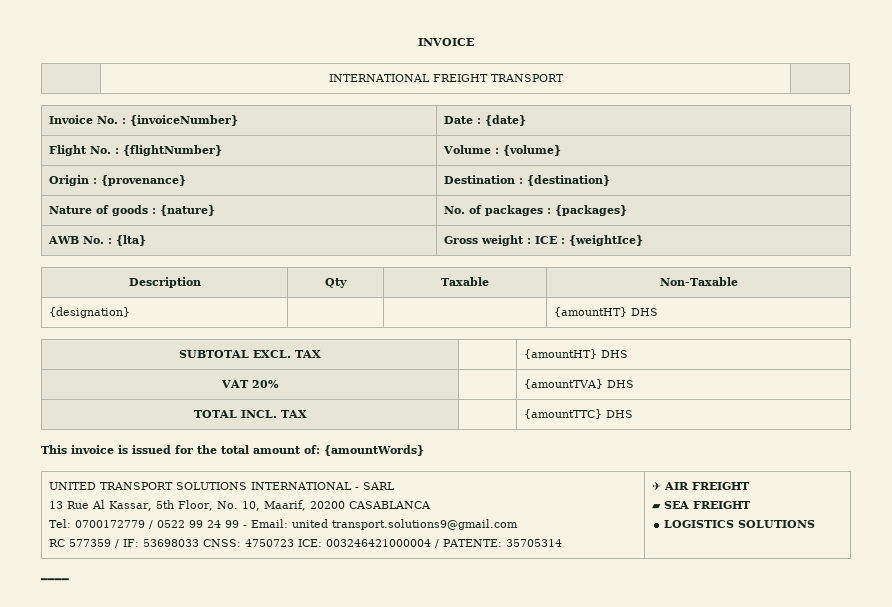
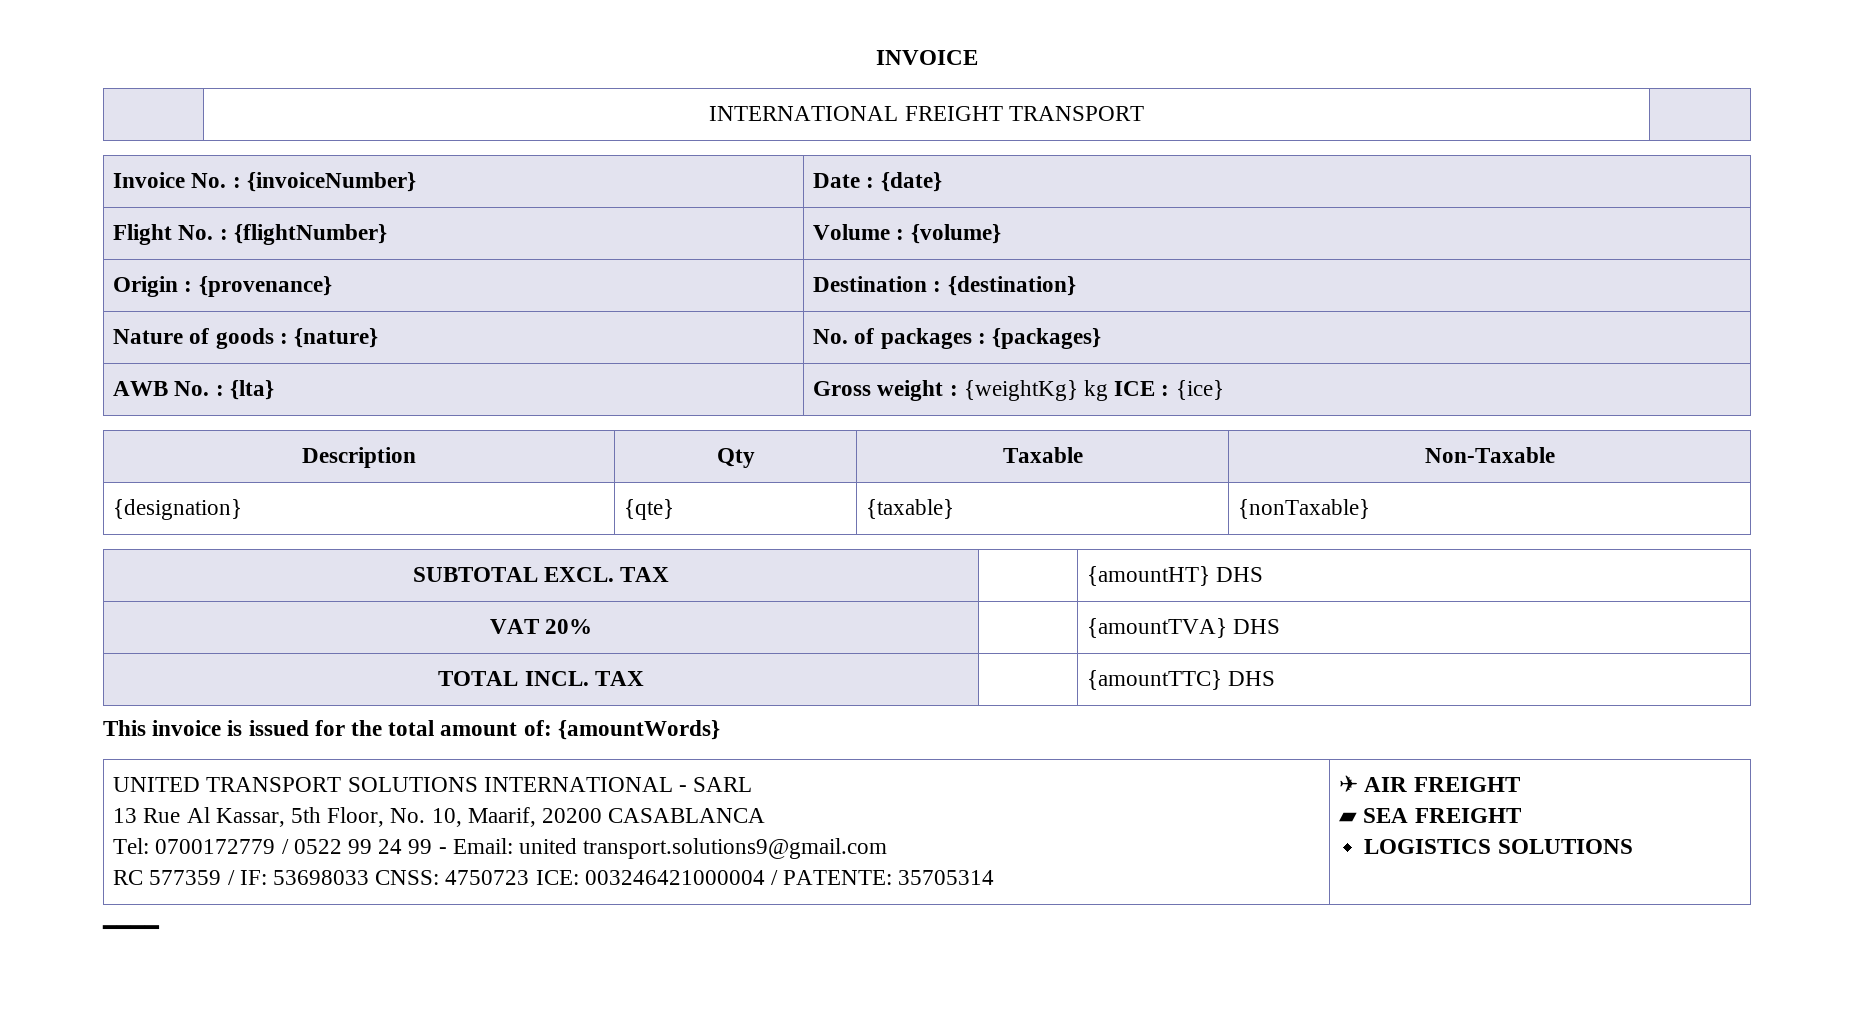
- AWB No. : {lta} | Gross weight : ICE : {weightIce}
+ AWB No. : {lta} | Gross weight : {weightKg} kg ICE : {ice}
- {designation} | | | {amountHT} DHS
+ {designation} | {qte} | {taxable} | {nonTaxable}

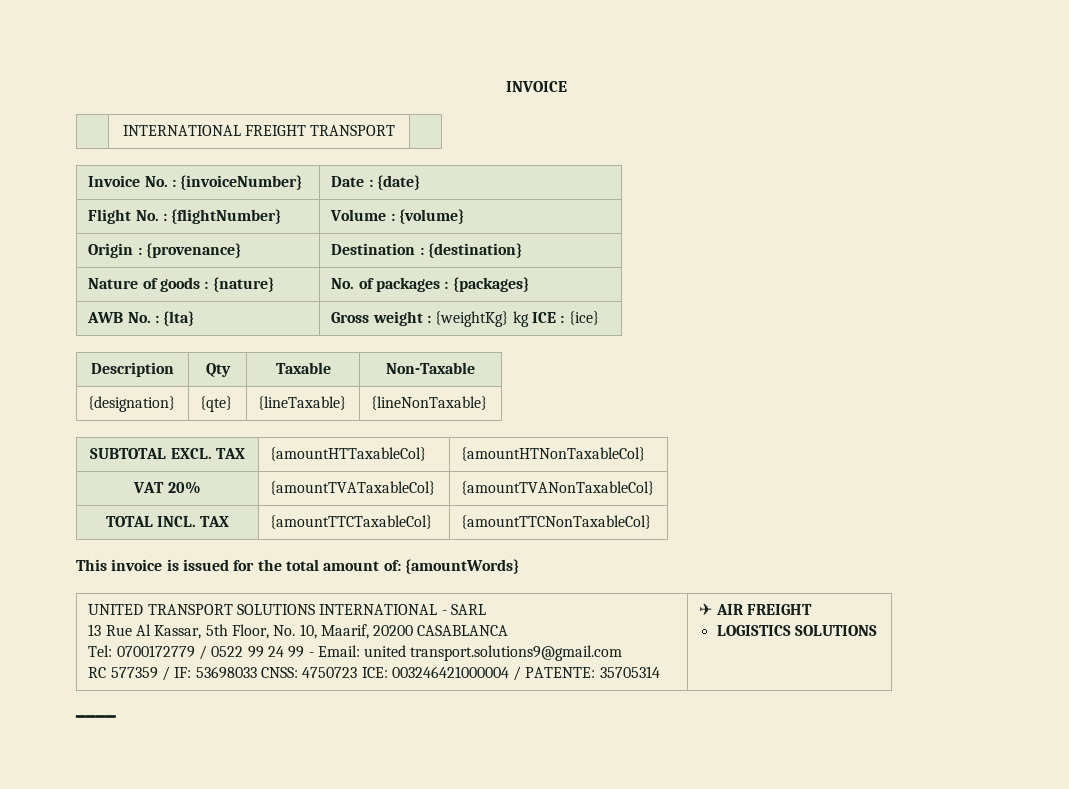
- {designation} | {qte} | {taxable} | {nonTaxable}
+ {designation} | {qte} | {lineTaxable} | {lineNonTaxable}
- SUBTOTAL EXCL. TAX | | {amountHT} DHS
+ SUBTOTAL EXCL. TAX | {amountHTTaxableCol} | {amountHTNonTaxableCol}
- VAT 20% | | {amountTVA} DHS
+ VAT 20% | {amountTVATaxableCol} | {amountTVANonTaxableCol}
- TOTAL INCL. TAX | | {amountTTC} DHS
+ TOTAL INCL. TAX | {amountTTCTaxableCol} | {amountTTCNonTaxableCol}
- ▰ SEA FREIGHT

